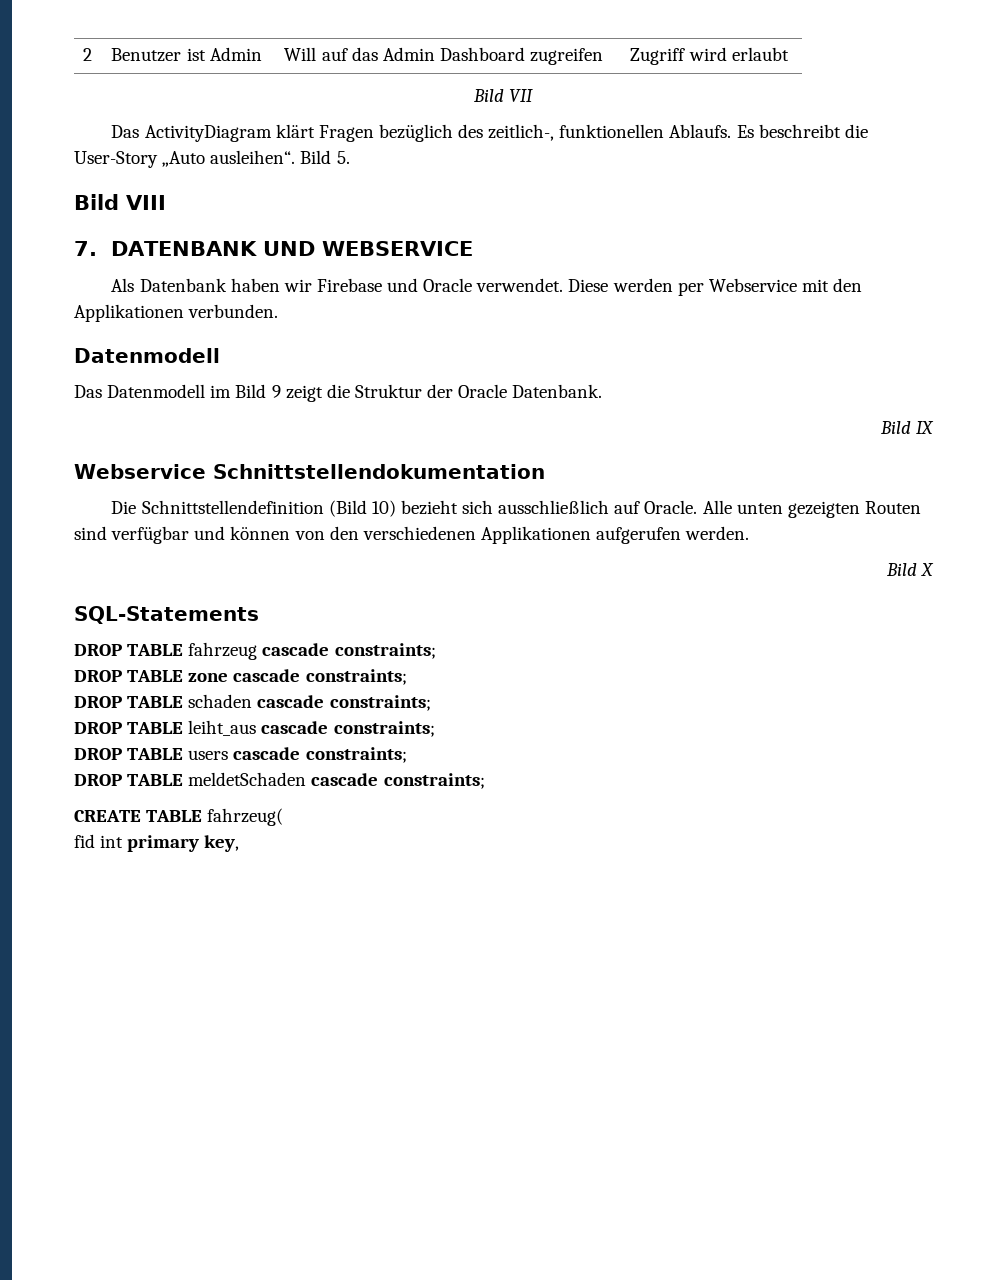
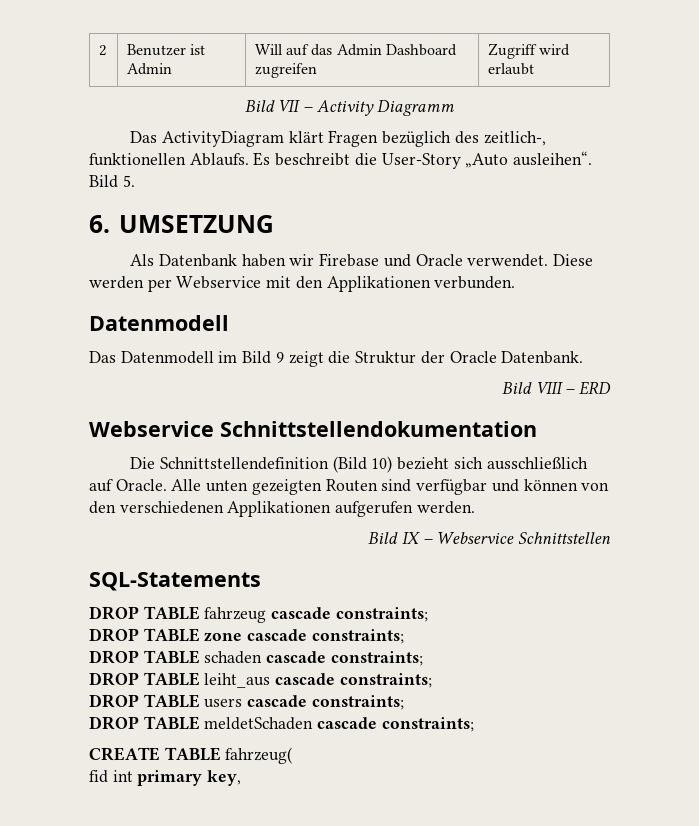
- Bild VII
+ Bild VII – Activity Diagramm
- Bild VIII
- 7. DATENBANK UND WEBSERVICE
+ 6. UMSETZUNG
- Bild IX
+ Bild VIII – ERD
- Bild X
+ Bild IX – Webservice Schnittstellen

